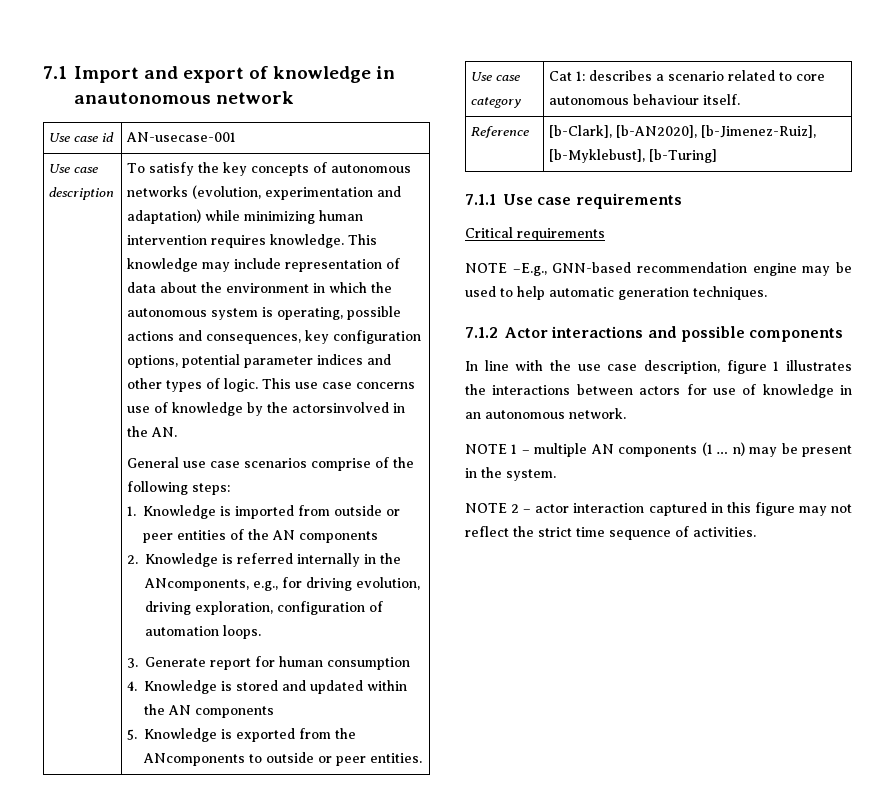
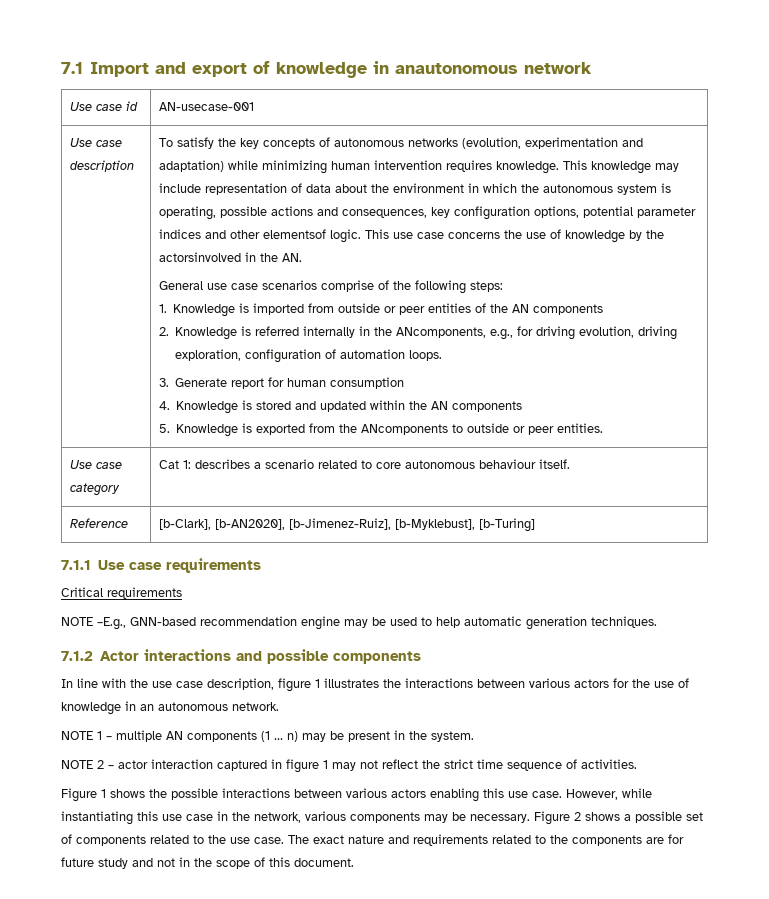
- This knowledge may include representation of data about the environment in which the autonomous system is operating, possible actions and consequences, key configuration options, potential parameter indices and other types of logic.
+ This knowledge may include representation of data about the environment in which the autonomous system is operating, possible actions and consequences, key configuration options, potential parameter indices and other elementsof logic.
- This use case concerns use of knowledge by the actorsinvolved in the AN.
+ This use case concerns the use of knowledge by the actorsinvolved in the AN.
- In line with the use case description, figure 1 illustrates the interactions between actors for use of knowledge in an autonomous network.
+ In line with the use case description, figure 1 illustrates the interactions between various actors for the use of knowledge in an autonomous network.
- NOTE 2 – actor interaction captured in this figure may not reflect the strict time sequence of activities.
+ NOTE 2 – actor interaction captured in figure 1 may not reflect the strict time sequence of activities.
+ Figure 1 shows the possible interactions between various actors enabling this use case. However, while instantiating this use case in the network, various components may be necessary. Figure 2 shows a possible set of components related to the use case. The exact nature and requirements related to the components are for future study and not in the scope of this document.

